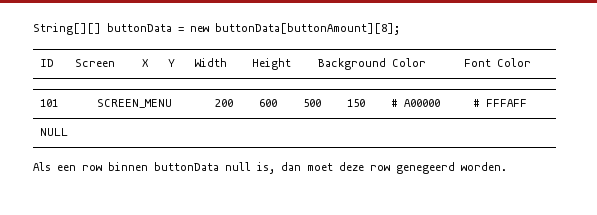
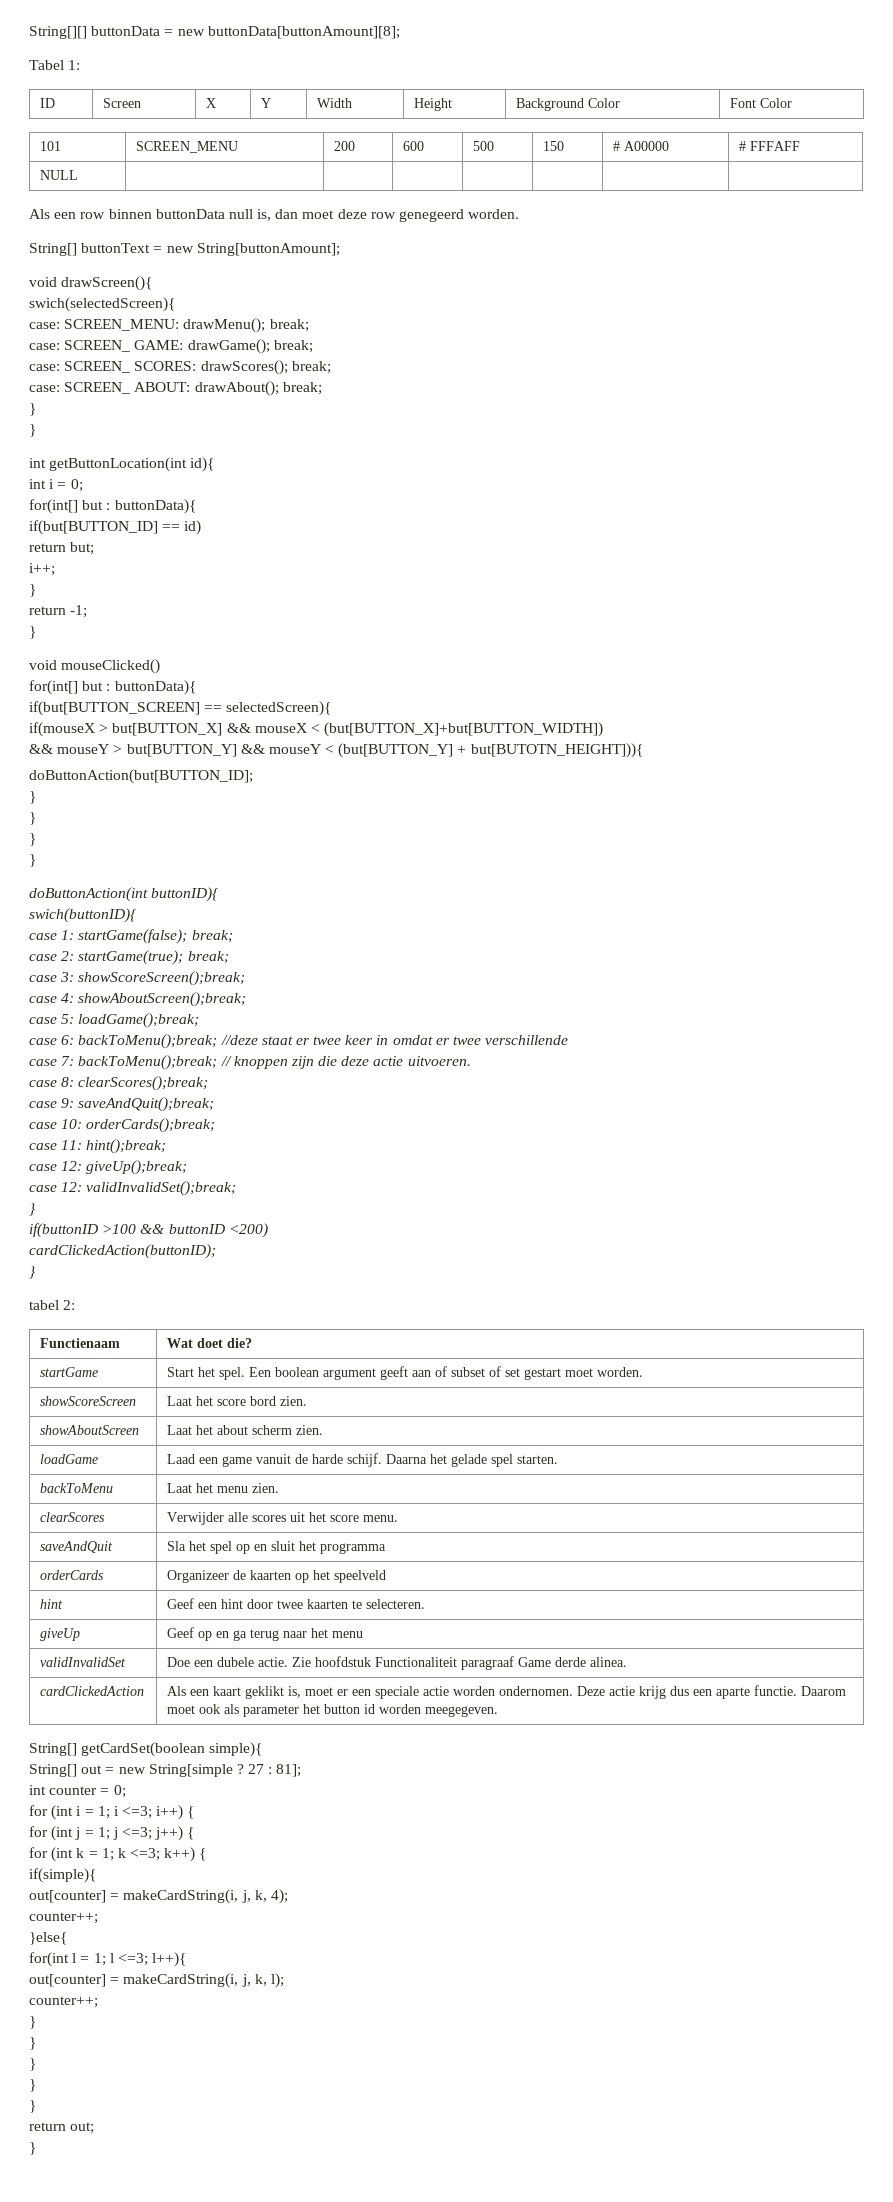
+ Tabel 1:
+ String[] buttonText = new String[buttonAmount];
+ void drawScreen(){
+ swich(selectedScreen){
+ case: SCREEN_MENU: drawMenu(); break;
+ case: SCREEN_ GAME: drawGame(); break;
+ case: SCREEN_ SCORES: drawScores(); break;
+ case: SCREEN_ ABOUT: drawAbout(); break;
+ }
+ }
+ int getButtonLocation(int id){
+ int i = 0;
+ for(int[] but : buttonData){
+ if(but[BUTTON_ID] == id)
+ return but;
+ i++;
+ }
+ return -1;
+ }
+ void mouseClicked()
+ for(int[] but : buttonData){
+ if(but[BUTTON_SCREEN] == selectedScreen){
+ if(mouseX > but[BUTTON_X] && mouseX < (but[BUTTON_X]+but[BUTTON_WIDTH])
+ && mouseY > but[BUTTON_Y] && mouseY < (but[BUTTON_Y] + but[BUTOTN_HEIGHT])){
+ doButtonAction(but[BUTTON_ID];
+ }
+ }
+ }
+ }
+ doButtonAction(int buttonID){
+ swich(buttonID){
+ case 1: startGame(false); break;
+ case 2: startGame(true); break;
+ case 3: showScoreScreen();break;
+ case 4: showAboutScreen();break;
+ case 5: loadGame();break;
+ case 6: backToMenu();break; //deze staat er twee keer in omdat er twee verschillende
+ case 7: backToMenu();break; // knoppen zijn die deze actie uitvoeren.
+ case 8: clearScores();break;
+ case 9: saveAndQuit();break;
+ case 10: orderCards();break;
+ case 11: hint();break;
+ case 12: giveUp();break;
+ case 12: validInvalidSet();break;
+ }
+ if(buttonID >100 && buttonID <200)
+ cardClickedAction(buttonID);
+ }
+ tabel 2:
+ Functienaam | Wat doet die?
+ startGame | Start het spel. Een boolean argument geeft aan of subset of set gestart moet worden.
+ showScoreScreen | Laat het score bord zien.
+ showAboutScreen | Laat het about scherm zien.
+ loadGame | Laad een game vanuit de harde schijf. Daarna het gelade spel starten.
+ backToMenu | Laat het menu zien.
+ clearScores | Verwijder alle scores uit het score menu.
+ saveAndQuit | Sla het spel op en sluit het programma
+ orderCards | Organizeer de kaarten op het speelveld
+ hint | Geef een hint door twee kaarten te selecteren.
+ giveUp | Geef op en ga terug naar het menu
+ validInvalidSet | Doe een dubele actie. Zie hoofdstuk Functionaliteit paragraaf Game derde alinea.
+ cardClickedAction | Als een kaart geklikt is, moet er een speciale actie worden ondernomen. Deze actie krijg dus een aparte functie. Daarom moet ook als parameter het button id worden meegegeven.
+ String[] getCardSet(boolean simple){
+ String[] out = new String[simple ? 27 : 81];
+ int counter = 0;
+ for (int i = 1; i <=3; i++) {
+ for (int j = 1; j <=3; j++) {
+ for (int k = 1; k <=3; k++) {
+ if(simple){
+ out[counter] = makeCardString(i, j, k, 4);
+ counter++;
+ }else{
+ for(int l = 1; l <=3; l++){
+ out[counter] = makeCardString(i, j, k, l);
+ counter++;
+ }
+ }
+ }
+ }
+ }
+ return out;
+ }

